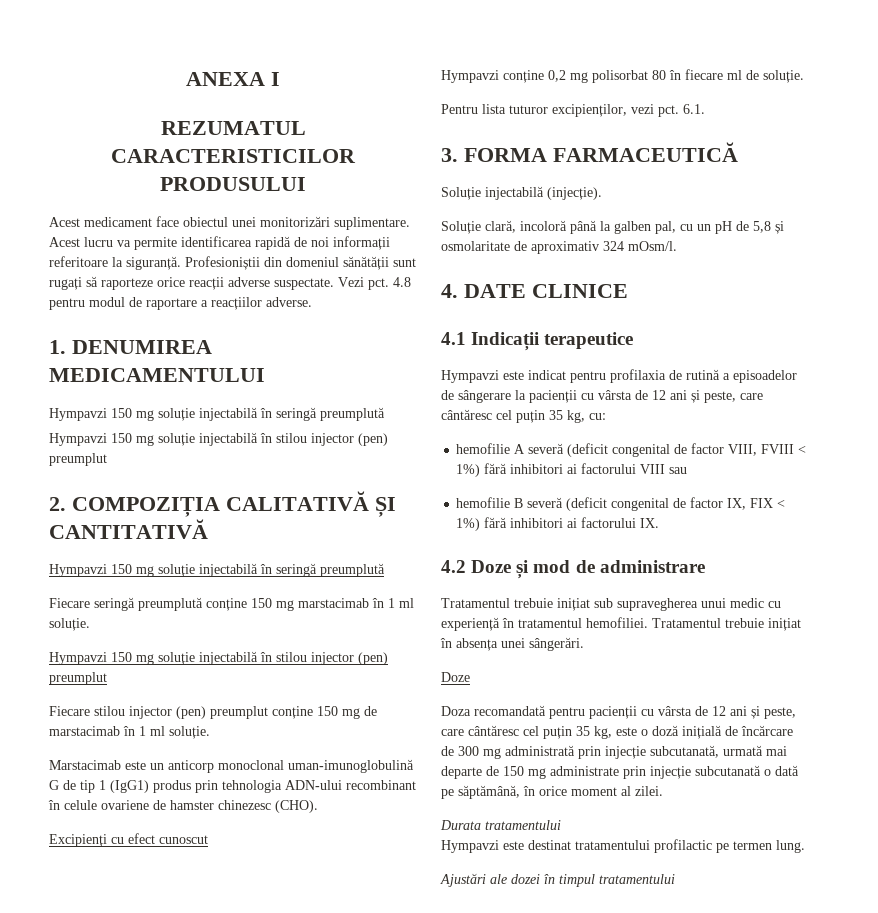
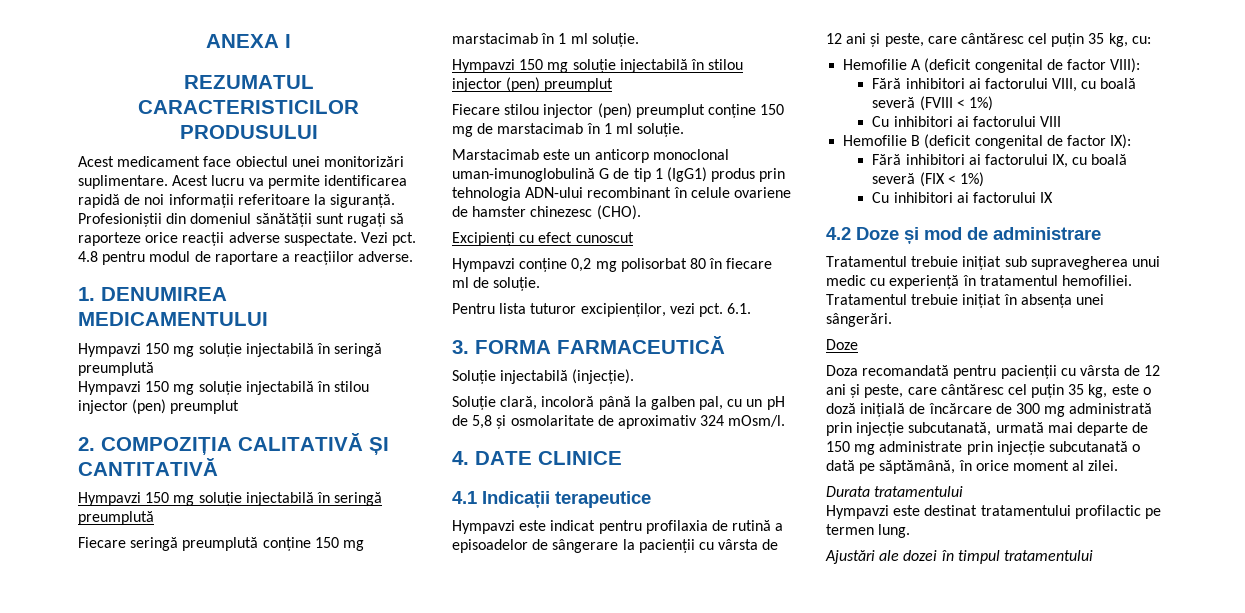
- hemofilie A severă (deficit congenital de factor VIII, FVIII < 1%) fără inhibitori ai factorului VIII sau
- hemofilie B severă (deficit congenital de factor IX, FIX < 1%) fără inhibitori ai factorului IX.
+ Hemofilie A (deficit congenital de factor VIII):
+ Fără inhibitori ai factorului VIII, cu boală severă (FVIII < 1%)
+ Cu inhibitori ai factorului VIII
+ Hemofilie B (deficit congenital de factor IX):
+ Fără inhibitori ai factorului IX, cu boală severă (FIX < 1%)
+ Cu inhibitori ai factorului IX

